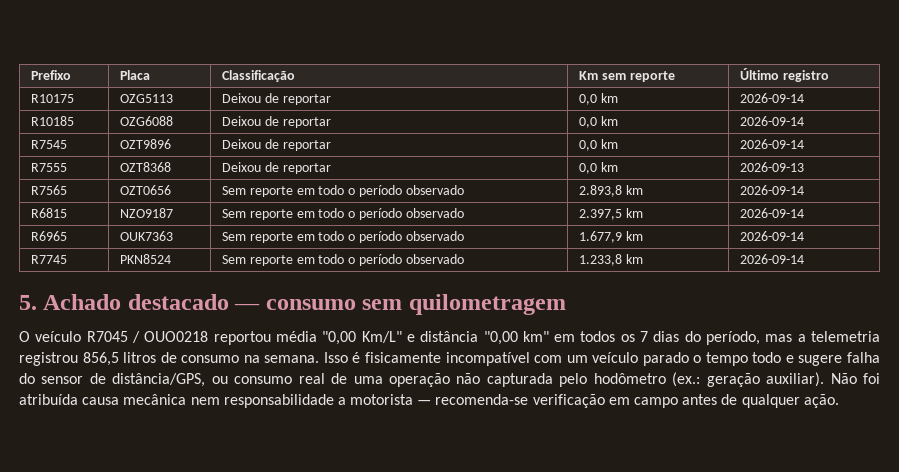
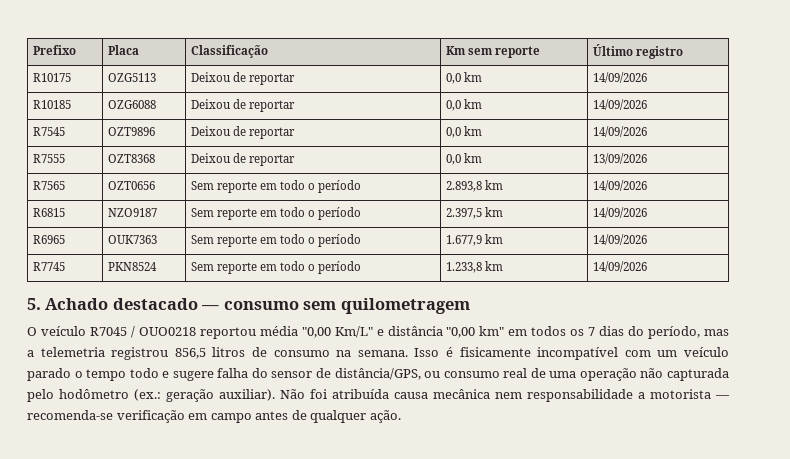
- R10175 | OZG5113 | Deixou de reportar | 0,0 km | 2026-09-14
+ R10175 | OZG5113 | Deixou de reportar | 0,0 km | 14/09/2026
- R10185 | OZG6088 | Deixou de reportar | 0,0 km | 2026-09-14
+ R10185 | OZG6088 | Deixou de reportar | 0,0 km | 14/09/2026
- R7545 | OZT9896 | Deixou de reportar | 0,0 km | 2026-09-14
+ R7545 | OZT9896 | Deixou de reportar | 0,0 km | 14/09/2026
- R7555 | OZT8368 | Deixou de reportar | 0,0 km | 2026-09-13
+ R7555 | OZT8368 | Deixou de reportar | 0,0 km | 13/09/2026
- R7565 | OZT0656 | Sem reporte em todo o período observado | 2.893,8 km | 2026-09-14
+ R7565 | OZT0656 | Sem reporte em todo o período | 2.893,8 km | 14/09/2026
- R6815 | NZO9187 | Sem reporte em todo o período observado | 2.397,5 km | 2026-09-14
+ R6815 | NZO9187 | Sem reporte em todo o período | 2.397,5 km | 14/09/2026
- R6965 | OUK7363 | Sem reporte em todo o período observado | 1.677,9 km | 2026-09-14
+ R6965 | OUK7363 | Sem reporte em todo o período | 1.677,9 km | 14/09/2026
- R7745 | PKN8524 | Sem reporte em todo o período observado | 1.233,8 km | 2026-09-14
+ R7745 | PKN8524 | Sem reporte em todo o período | 1.233,8 km | 14/09/2026

